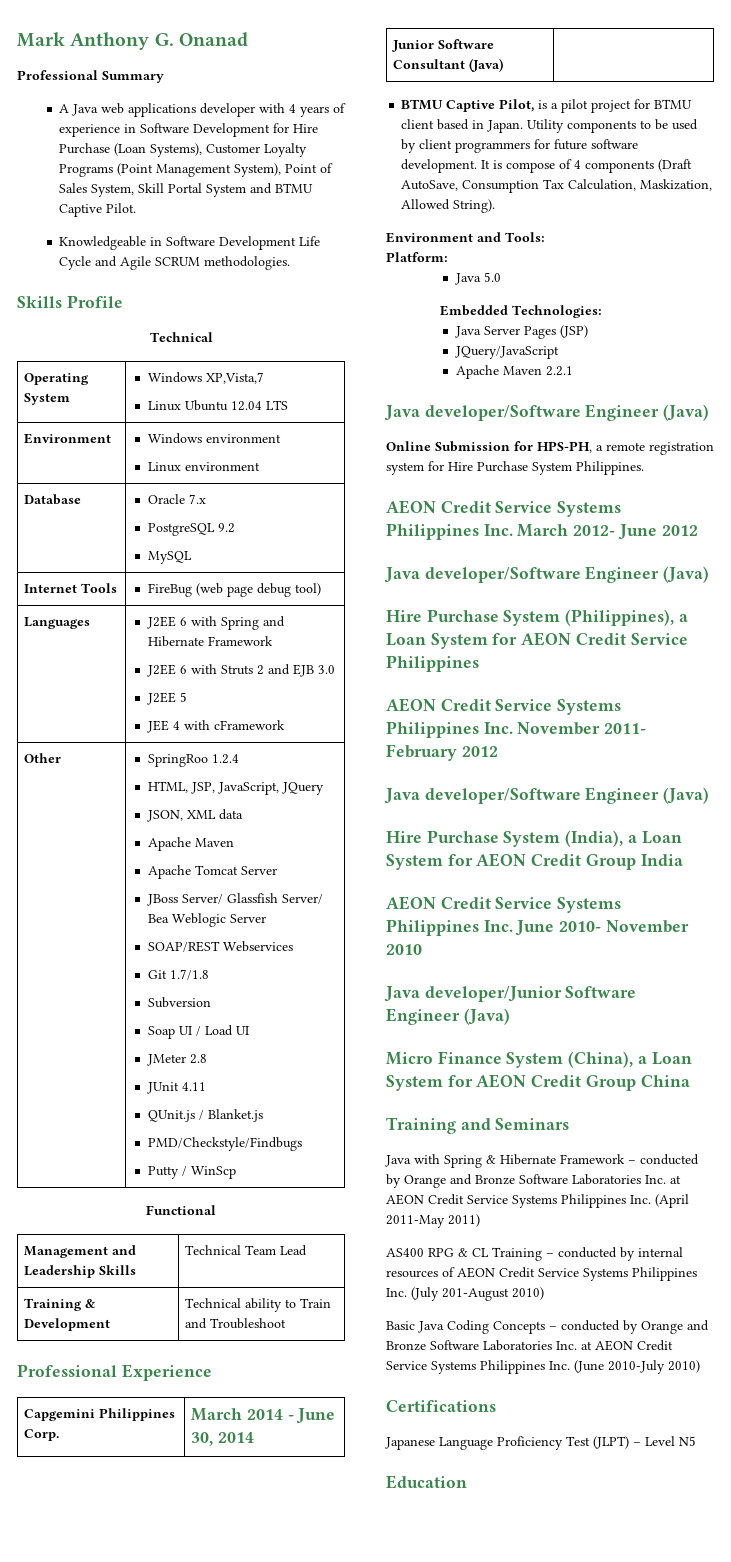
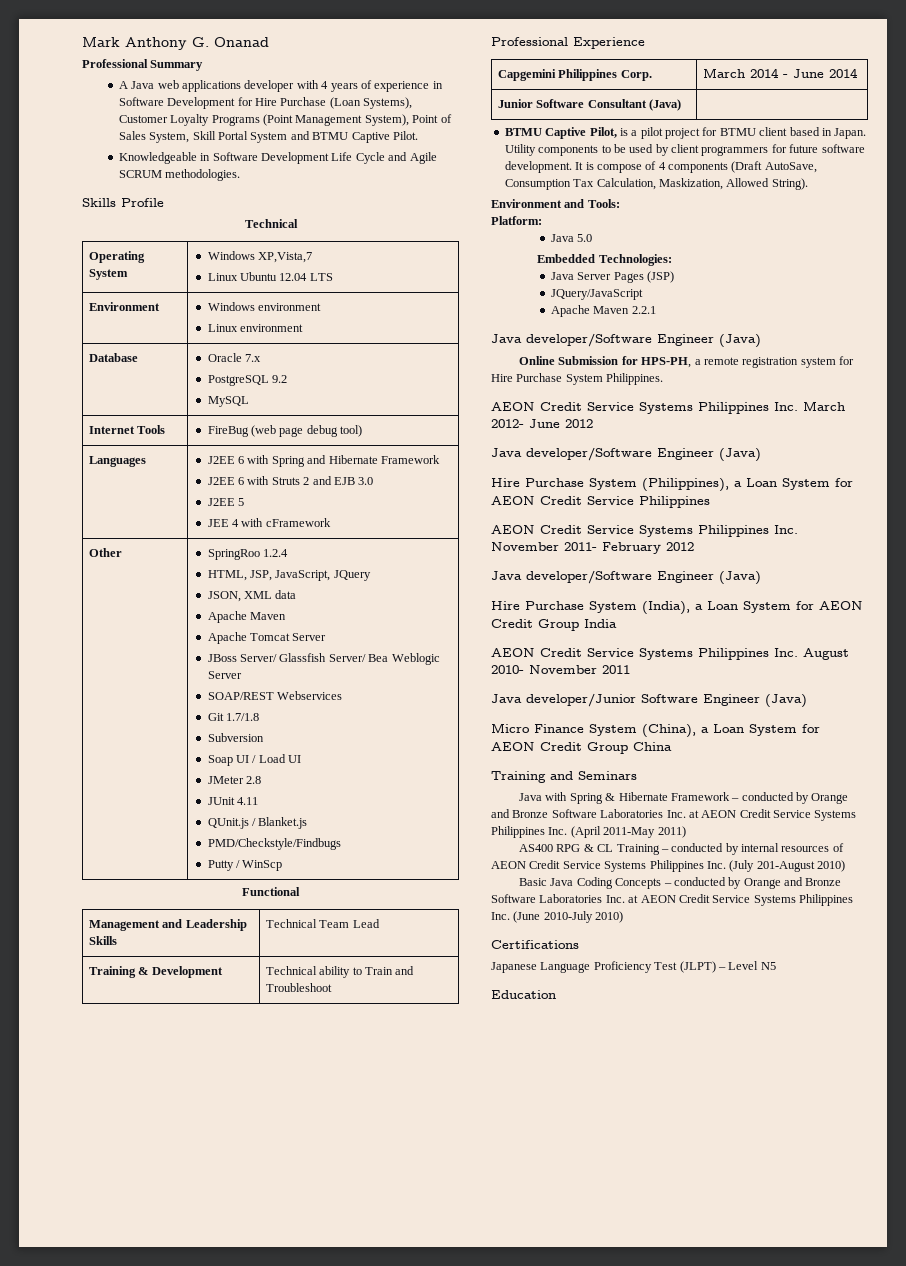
- Capgemini Philippines Corp. | March 2014 - June 30, 2014
+ Capgemini Philippines Corp. | March 2014 - June 2014
- AEON Credit Service Systems Philippines Inc. June 2010- November 2010
+ AEON Credit Service Systems Philippines Inc. August 2010- November 2011

